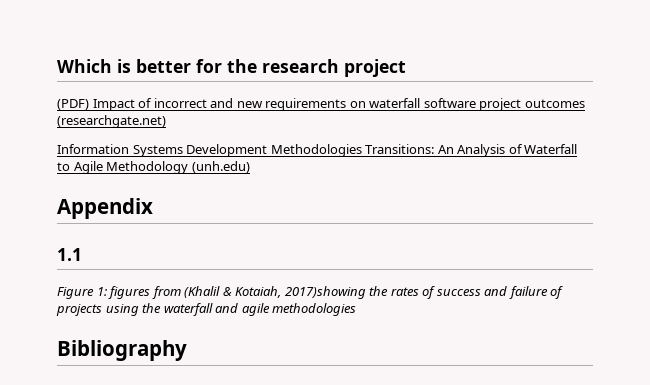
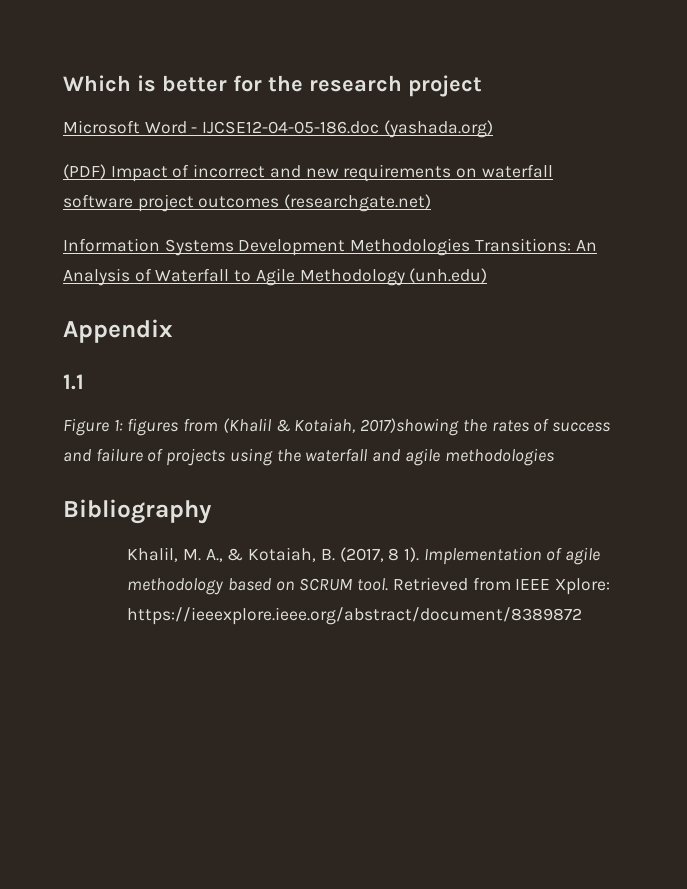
+ Microsoft Word - IJCSE12-04-05-186.doc (yashada.org)
+ Khalil, M. A., & Kotaiah, B. (2017, 8 1). Implementation of agile methodology based on SCRUM tool. Retrieved from IEEE Xplore: https://ieeexplore.ieee.org/abstract/document/8389872

